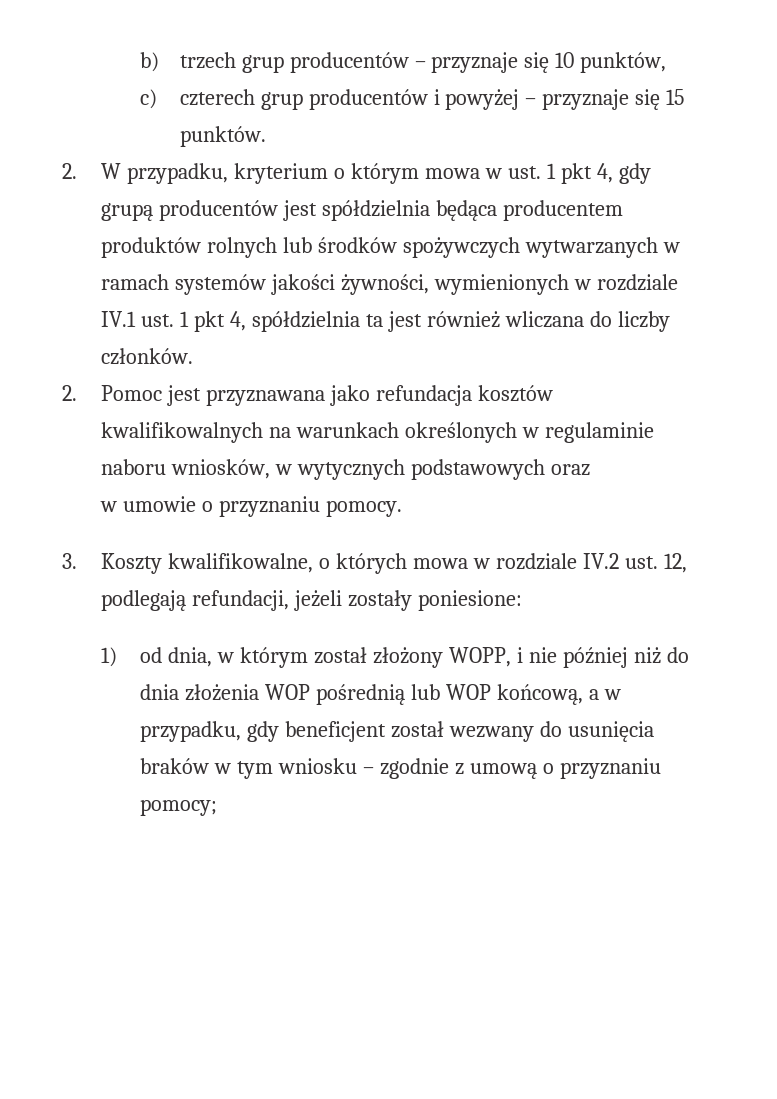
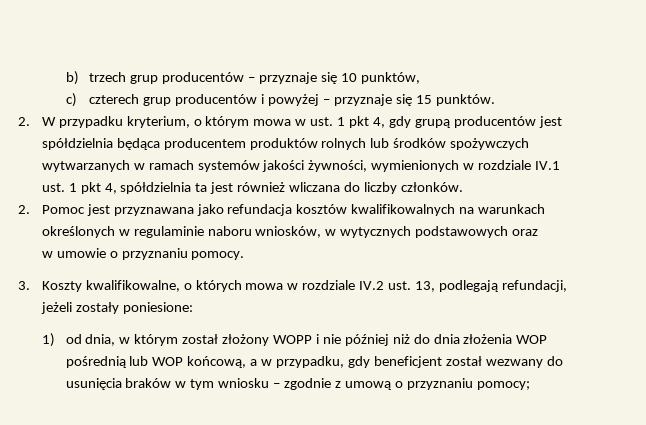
- 2. W przypadku, kryterium o którym mowa w ust. 1 pkt 4, gdy grupą producentów jest spółdzielnia będąca producentem produktów rolnych lub środków spożywczych wytwarzanych w ramach systemów jakości żywności, wymienionych w rozdziale IV.1 ust. 1 pkt 4, spółdzielnia ta jest również wliczana do liczby członków.
+ 2. W przypadku kryterium, o którym mowa w ust. 1 pkt 4, gdy grupą producentów jest spółdzielnia będąca producentem produktów rolnych lub środków spożywczych wytwarzanych w ramach systemów jakości żywności, wymienionych w rozdziale IV.1 ust. 1 pkt 4, spółdzielnia ta jest również wliczana do liczby członków.
- 3. Koszty kwalifikowalne, o których mowa w rozdziale IV.2 ust. 12, podlegają refundacji, jeżeli zostały poniesione:
+ 3. Koszty kwalifikowalne, o których mowa w rozdziale IV.2 ust. 13, podlegają refundacji, jeżeli zostały poniesione:
- 1) od dnia, w którym został złożony WOPP, i nie później niż do dnia złożenia WOP pośrednią lub WOP końcową, a w przypadku, gdy beneficjent został wezwany do usunięcia braków w tym wniosku – zgodnie z umową o przyznaniu pomocy;
+ 1) od dnia, w którym został złożony WOPP i nie później niż do dnia złożenia WOP pośrednią lub WOP końcową, a w przypadku, gdy beneficjent został wezwany do usunięcia braków w tym wniosku – zgodnie z umową o przyznaniu pomocy;

